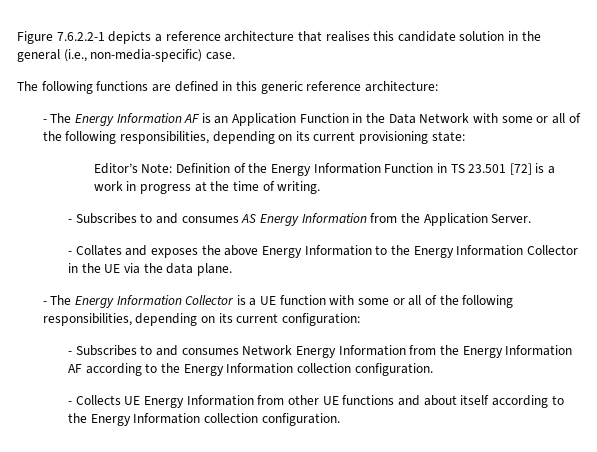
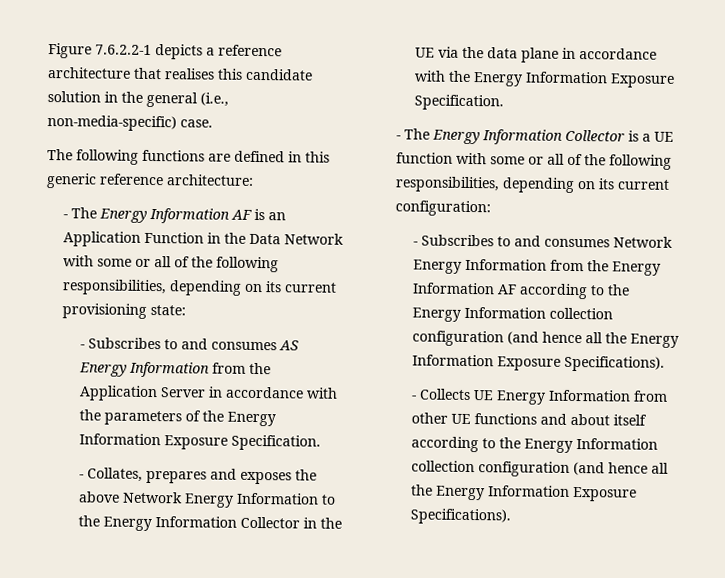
- Editor’s Note: Definition of the Energy Information Function in TS 23.501 [72] is a work in progress at the time of writing.
- - Subscribes to and consumes AS Energy Information from the Application Server.
- - Collates and exposes the above Energy Information to the Energy Information Collector in the UE via the data plane.
+ - Subscribes to and consumes AS Energy Information from the Application Server in accordance with the parameters of the Energy Information Exposure Specification.
+ - Collates, prepares and exposes the above Network Energy Information to the Energy Information Collector in the UE via the data plane in accordance with the Energy Information Exposure Specification.
- - Subscribes to and consumes Network Energy Information from the Energy Information AF according to the Energy Information collection configuration.
+ - Subscribes to and consumes Network Energy Information from the Energy Information AF according to the Energy Information collection configuration (and hence all the Energy Information Exposure Specifications).
- - Collects UE Energy Information from other UE functions and about itself according to the Energy Information collection configuration.
+ - Collects UE Energy Information from other UE functions and about itself according to the Energy Information collection configuration (and hence all the Energy Information Exposure Specifications).

